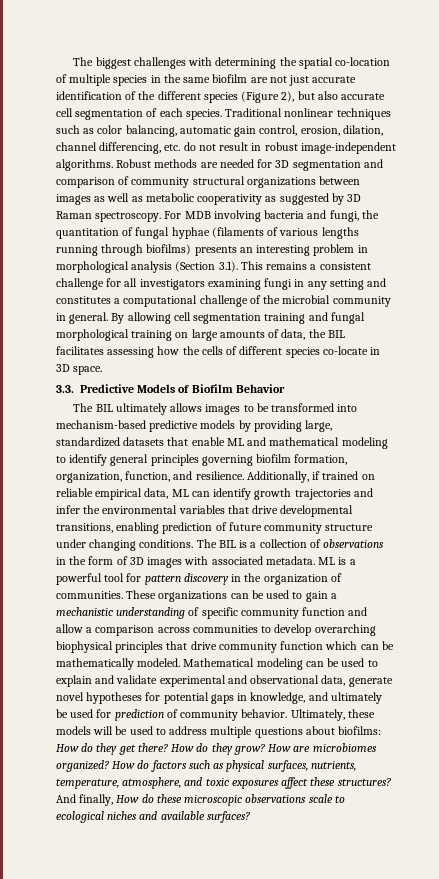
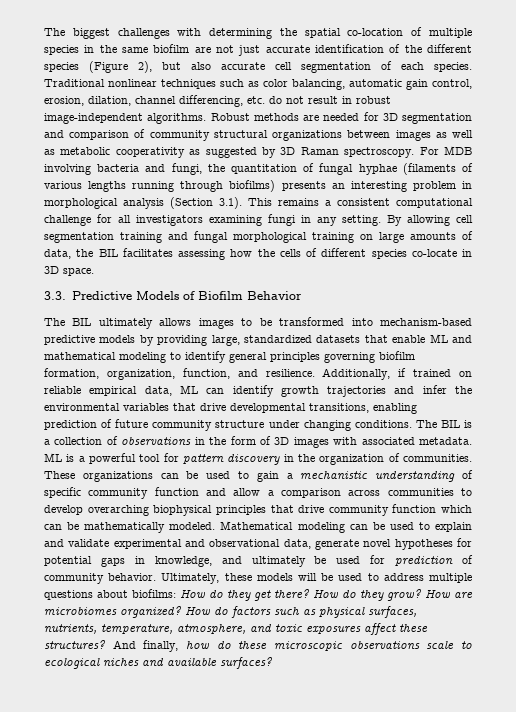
- For MDB involving bacteria and fungi, the quantitation of fungal hyphae (filaments of various lengths running through biofilms) presents an interesting problem in morphological analysis (Section 3.1). This remains a consistent challenge for all investigators examining fungi in any setting and constitutes a computational challenge of the microbial community in general.
+ For MDB involving bacteria and fungi, the quantitation of fungal hyphae (filaments of various lengths running through biofilms) presents an interesting problem in morphological analysis (Section 3.1). This remains a consistent computational challenge for all investigators examining fungi in any setting.
- And finally, How do these microscopic observations scale to ecological niches and available surfaces?
+ And finally, how do these microscopic observations scale to ecological niches and available surfaces?

